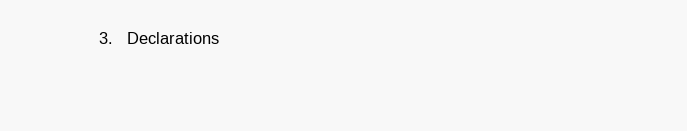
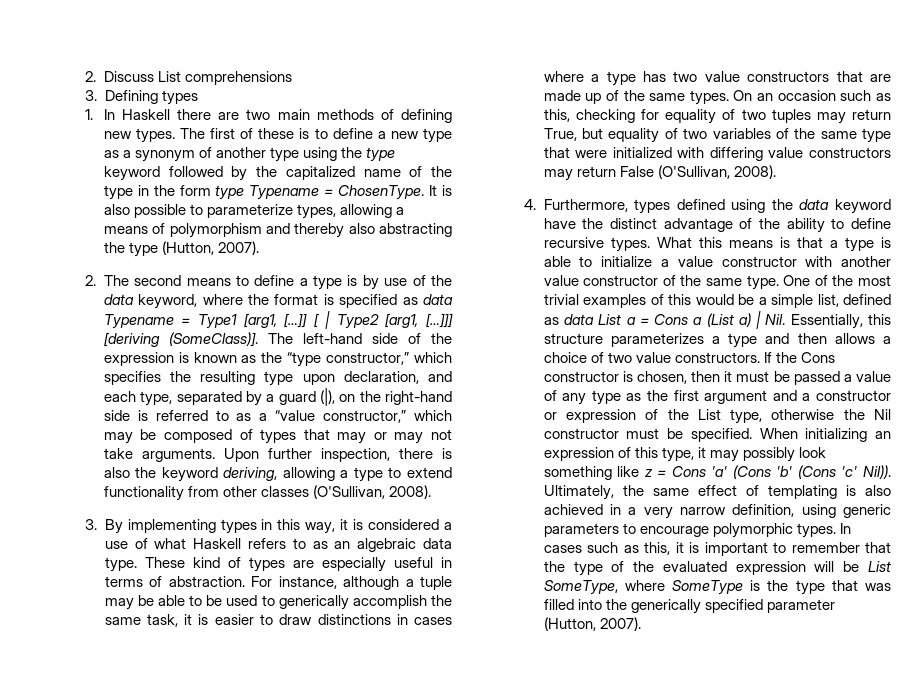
- 3. Declarations
+ 2. Discuss List comprehensions
+ 3. Defining types
+ 1. In Haskell there are two main methods of defining new types. The first of these is to define a new type as a synonym of another type using the type keyword followed by the capitalized name of the type in the form type Typename = ChosenType. It is also possible to parameterize types, allowing a means of polymorphism and thereby also abstracting the type (Hutton, 2007).
+ 2. The second means to define a type is by use of the data keyword, where the format is specified as data Typename = Type1 [arg1, […]] [ | Type2 [arg1, […]]] [deriving (SomeClass)]. The left-hand side of the expression is known as the “type constructor,” which specifies the resulting type upon declaration, and each type, separated by a guard (|), on the right-hand side is referred to as a “value constructor,” which may be composed of types that may or may not take arguments. Upon further inspection, there is also the keyword deriving, allowing a type to extend functionality from other classes (O'Sullivan, 2008).
+ 3. By implementing types in this way, it is considered a use of what Haskell refers to as an algebraic data type. These kind of types are especially useful in terms of abstraction. For instance, although a tuple may be able to be used to generically accomplish the same task, it is easier to draw distinctions in cases where a type has two value constructors that are made up of the same types. On an occasion such as this, checking for equality of two tuples may return True, but equality of two variables of the same type that were initialized with differing value constructors may return False (O'Sullivan, 2008).
+ 4. Furthermore, types defined using the data keyword have the distinct advantage of the ability to define recursive types. What this means is that a type is able to initialize a value constructor with another value constructor of the same type. One of the most trivial examples of this would be a simple list, defined as data List a = Cons a (List a) | Nil. Essentially, this structure parameterizes a type and then allows a choice of two value constructors. If the Cons constructor is chosen, then it must be passed a value of any type as the first argument and a constructor or expression of the List type, otherwise the Nil constructor must be specified. When initializing an expression of this type, it may possibly look something like z = Cons 'a' (Cons 'b' (Cons 'c' Nil)). Ultimately, the same effect of templating is also achieved in a very narrow definition, using generic parameters to encourage polymorphic types. In cases such as this, it is important to remember that the type of the evaluated expression will be List SomeType, where SomeType is the type that was filled into the generically specified parameter (Hutton, 2007).

